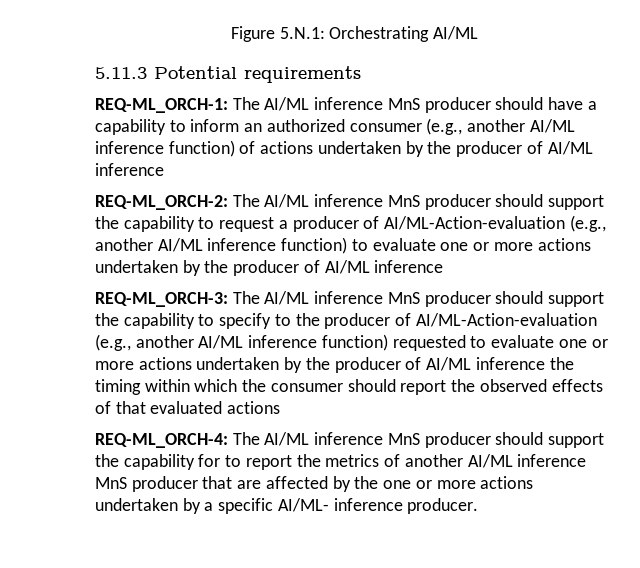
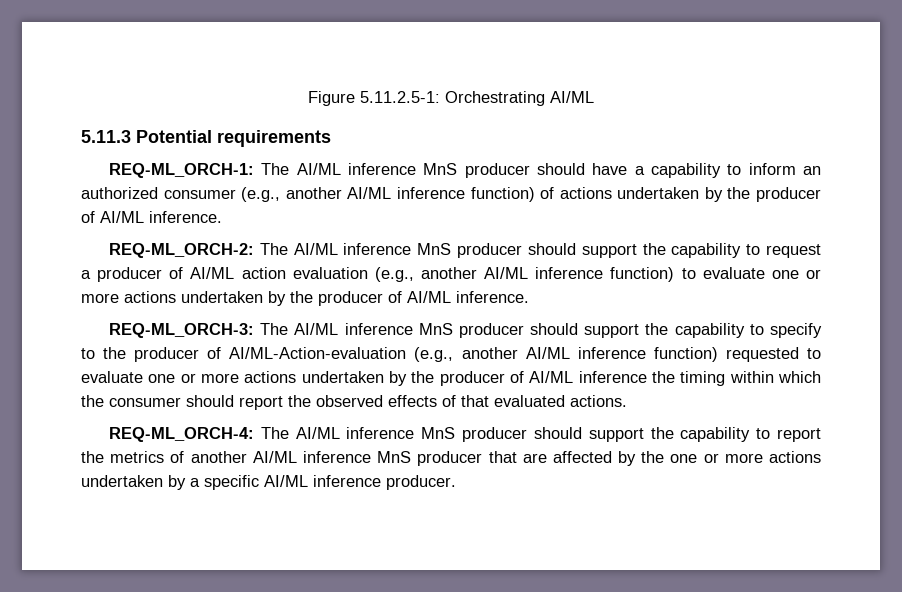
- Figure 5.N.1: Orchestrating AI/ML
+ Figure 5.11.2.5-1: Orchestrating AI/ML
- REQ-ML_ORCH-1: The AI/ML inference MnS producer should have a capability to inform an authorized consumer (e.g., another AI/ML inference function) of actions undertaken by the producer of AI/ML inference
+ REQ-ML_ORCH-1: The AI/ML inference MnS producer should have a capability to inform an authorized consumer (e.g., another AI/ML inference function) of actions undertaken by the producer of AI/ML inference.
- REQ-ML_ORCH-2: The AI/ML inference MnS producer should support the capability to request a producer of AI/ML-Action-evaluation (e.g., another AI/ML inference function) to evaluate one or more actions undertaken by the producer of AI/ML inference
+ REQ-ML_ORCH-2: The AI/ML inference MnS producer should support the capability to request a producer of AI/ML action evaluation (e.g., another AI/ML inference function) to evaluate one or more actions undertaken by the producer of AI/ML inference.
- REQ-ML_ORCH-3: The AI/ML inference MnS producer should support the capability to specify to the producer of AI/ML-Action-evaluation (e.g., another AI/ML inference function) requested to evaluate one or more actions undertaken by the producer of AI/ML inference the timing within which the consumer should report the observed effects of that evaluated actions
+ REQ-ML_ORCH-3: The AI/ML inference MnS producer should support the capability to specify to the producer of AI/ML-Action-evaluation (e.g., another AI/ML inference function) requested to evaluate one or more actions undertaken by the producer of AI/ML inference the timing within which the consumer should report the observed effects of that evaluated actions.
- REQ-ML_ORCH-4: The AI/ML inference MnS producer should support the capability for to report the metrics of another AI/ML inference MnS producer that are affected by the one or more actions undertaken by a specific AI/ML- inference producer.
+ REQ-ML_ORCH-4: The AI/ML inference MnS producer should support the capability to report the metrics of another AI/ML inference MnS producer that are affected by the one or more actions undertaken by a specific AI/ML inference producer.

